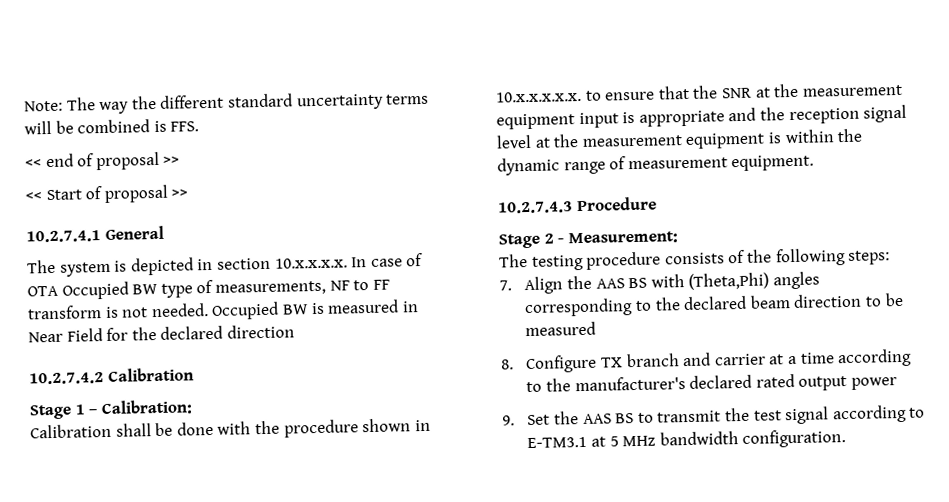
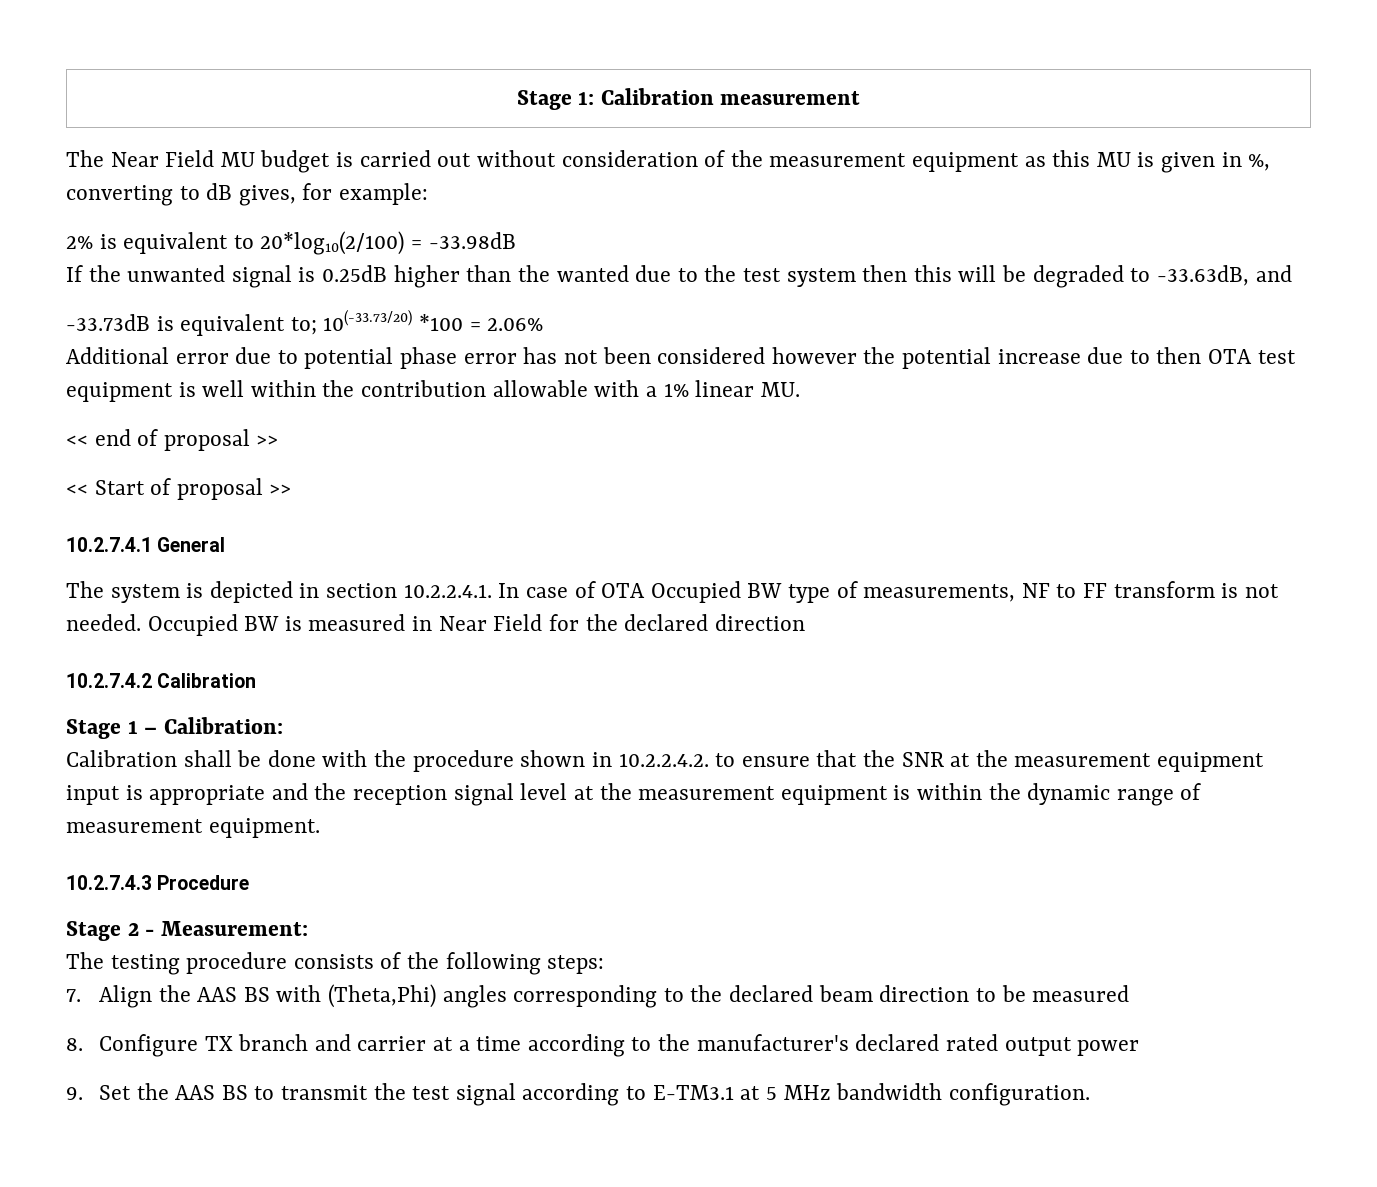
- Note: The way the different standard uncertainty terms will be combined is FFS.
+ Stage 1: Calibration measurement
+ The Near Field MU budget is carried out without consideration of the measurement equipment as this MU is given in %, converting to dB gives, for example:
+ 2% is equivalent to 20*log10(2/100) = -33.98dB
+ If the unwanted signal is 0.25dB higher than the wanted due to the test system then this will be degraded to -33.63dB, and
+ -33.73dB is equivalent to; 10(-33.73/20) *100 = 2.06%
+ Additional error due to potential phase error has not been considered however the potential increase due to then OTA test equipment is well within the contribution allowable with a 1% linear MU.
- The system is depicted in section 10.x.x.x.x. In case of OTA Occupied BW type of measurements, NF to FF transform is not needed.
+ The system is depicted in section 10.2.2.4.1. In case of OTA Occupied BW type of measurements, NF to FF transform is not needed.
- Calibration shall be done with the procedure shown in 10.x.x.x.x.x. to ensure that the SNR at the measurement equipment input is appropriate and the reception signal level at the measurement equipment is within the dynamic range of measurement equipment.
+ Calibration shall be done with the procedure shown in 10.2.2.4.2. to ensure that the SNR at the measurement equipment input is appropriate and the reception signal level at the measurement equipment is within the dynamic range of measurement equipment.

